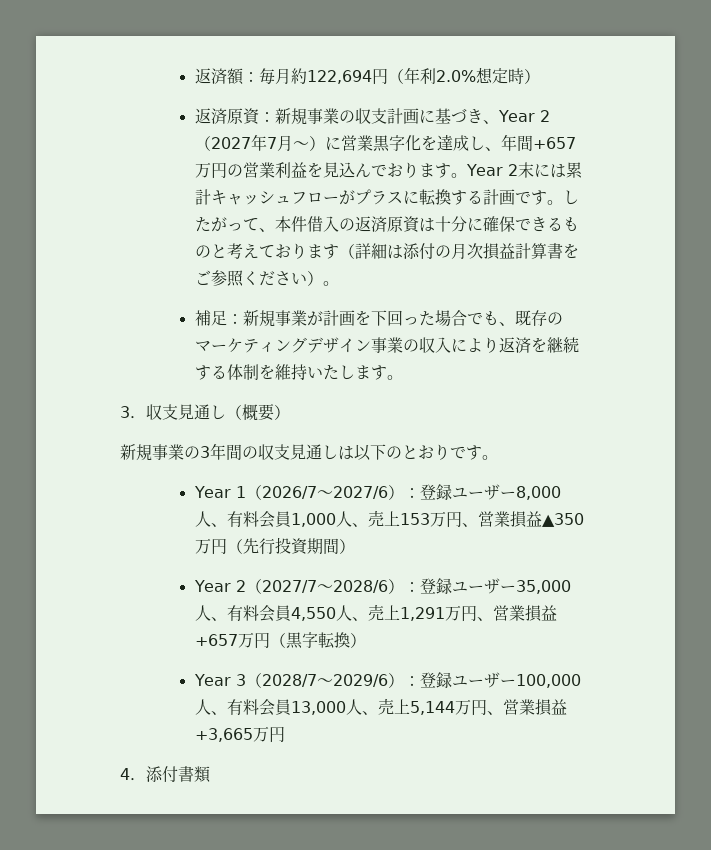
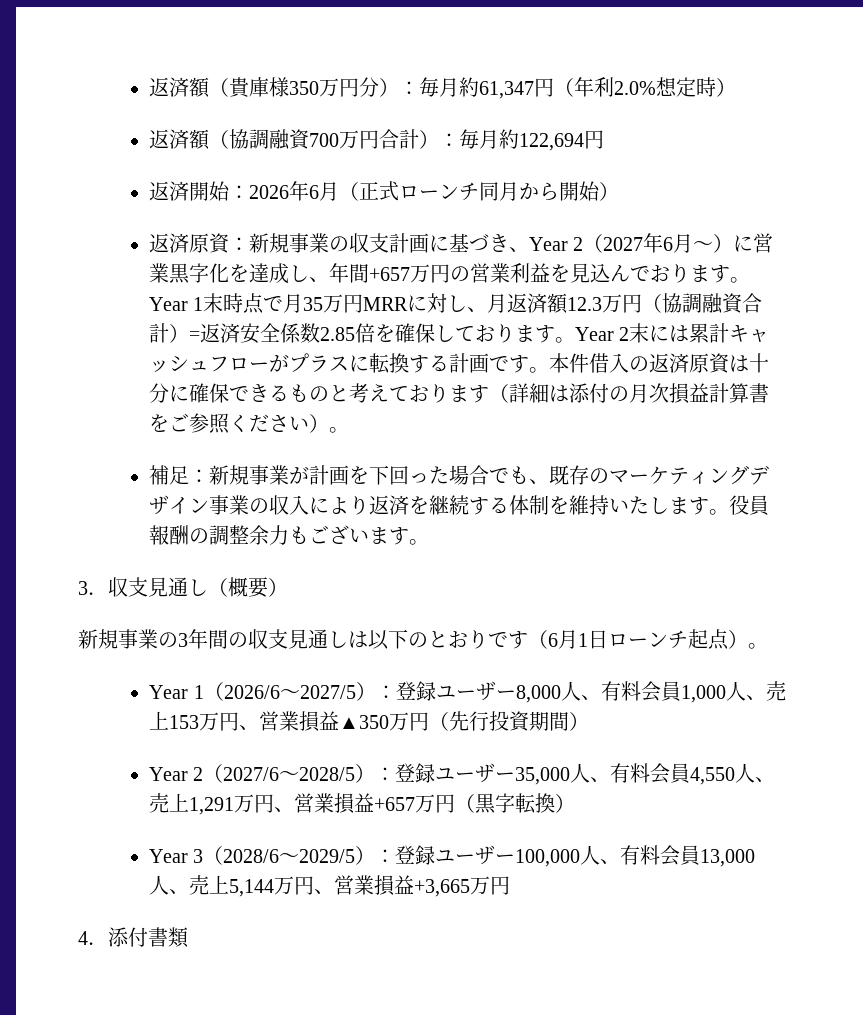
- 返済額：毎月約122,694円（年利2.0%想定時）
+ 返済額（貴庫様350万円分）：毎月約61,347円（年利2.0%想定時）
+ 返済額（協調融資700万円合計）：毎月約122,694円
+ 返済開始：2026年6月（正式ローンチ同月から開始）
- 返済原資：新規事業の収支計画に基づき、Year 2（2027年7月〜）に営業黒字化を達成し、年間+657万円の営業利益を見込んでおります。
+ 返済原資：新規事業の収支計画に基づき、Year 2（2027年6月〜）に営業黒字化を達成し、年間+657万円の営業利益を見込んでおります。
- Year 2末には累計キャッシュフローがプラスに転換する計画です。
+ Year 1末時点で月35万円MRRに対し、月返済額12.3万円（協調融資合計）=返済安全係数2.85倍を確保しております。Year 2末には累計キャッシュフローがプラスに転換する計画です。
- したがって、本件借入の返済原資は十分に確保できるものと考えております（詳細は添付の月次損益計算書をご参照ください）。
+ 本件借入の返済原資は十分に確保できるものと考えております（詳細は添付の月次損益計算書をご参照ください）。
+ 役員報酬の調整余力もございます。
- 新規事業の3年間の収支見通しは以下のとおりです。
+ 新規事業の3年間の収支見通しは以下のとおりです（6月1日ローンチ起点）。
- Year 1（2026/7〜2027/6）：登録ユーザー8,000人、有料会員1,000人、売上153万円、営業損益▲350万円（先行投資期間）
+ Year 1（2026/6〜2027/5）：登録ユーザー8,000人、有料会員1,000人、売上153万円、営業損益▲350万円（先行投資期間）
- Year 2（2027/7〜2028/6）：登録ユーザー35,000人、有料会員4,550人、売上1,291万円、営業損益+657万円（黒字転換）
+ Year 2（2027/6〜2028/5）：登録ユーザー35,000人、有料会員4,550人、売上1,291万円、営業損益+657万円（黒字転換）
- Year 3（2028/7〜2029/6）：登録ユーザー100,000人、有料会員13,000人、売上5,144万円、営業損益+3,665万円
+ Year 3（2028/6〜2029/5）：登録ユーザー100,000人、有料会員13,000人、売上5,144万円、営業損益+3,665万円

